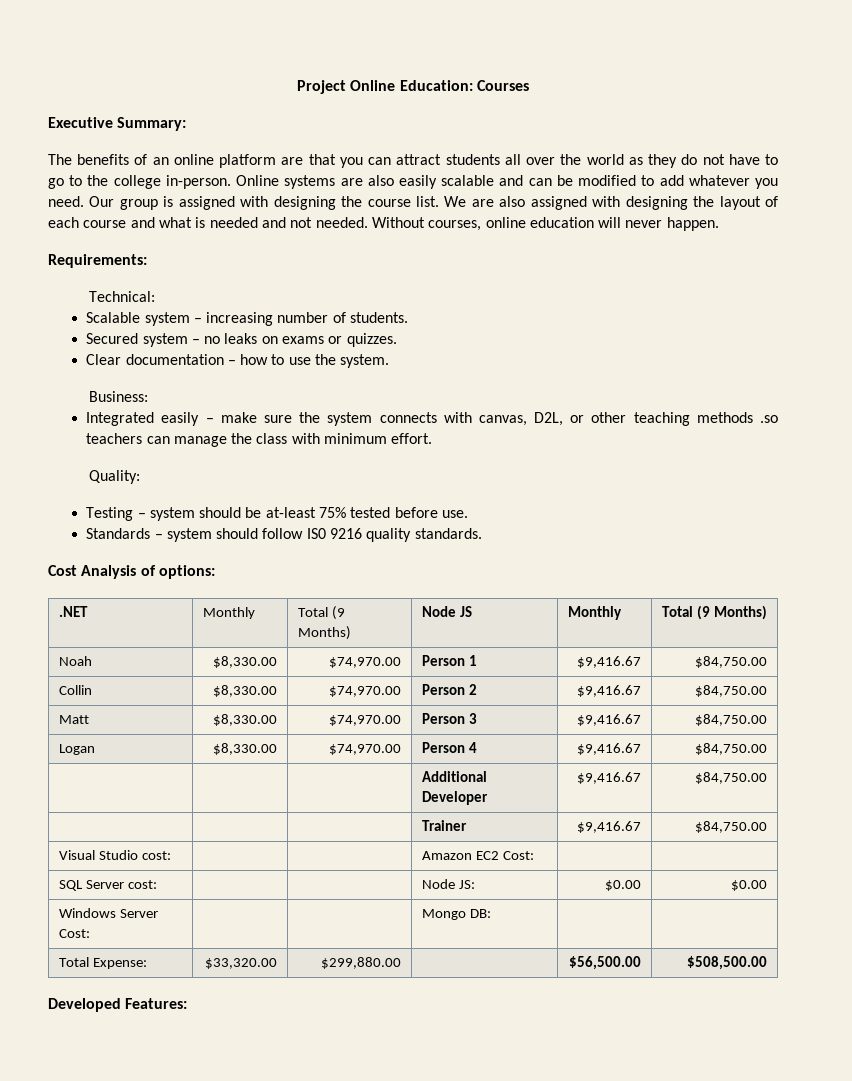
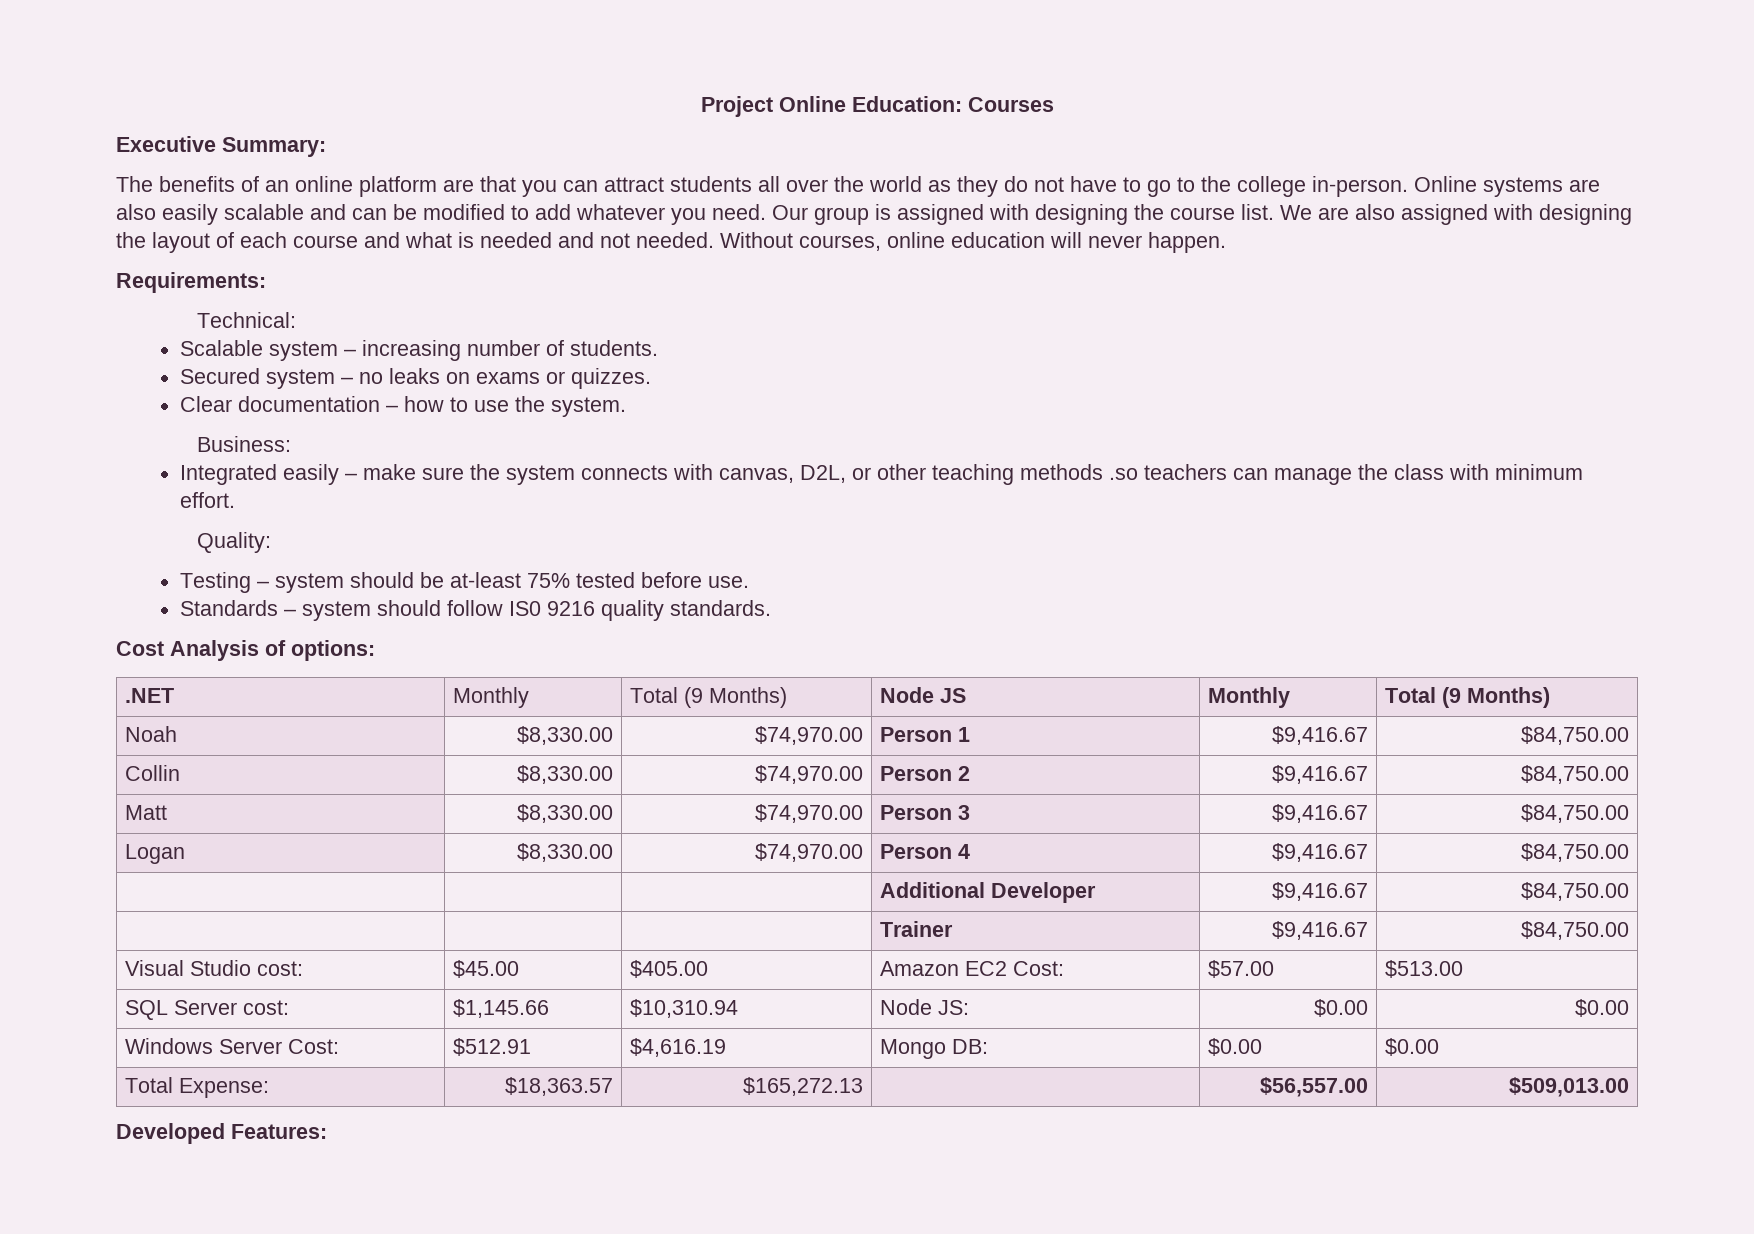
- Visual Studio cost: | | | Amazon EC2 Cost: | |
+ Visual Studio cost: | $45.00 | $405.00 | Amazon EC2 Cost: | $57.00 | $513.00
- SQL Server cost: | | | Node JS: | $0.00 | $0.00
+ SQL Server cost: | $1,145.66 | $10,310.94 | Node JS: | $0.00 | $0.00
- Windows Server Cost: | | | Mongo DB: | |
+ Windows Server Cost: | $512.91 | $4,616.19 | Mongo DB: | $0.00 | $0.00
- Total Expense: | $33,320.00 | $299,880.00 | | $56,500.00 | $508,500.00
+ Total Expense: | $18,363.57 | $165,272.13 | | $56,557.00 | $509,013.00

